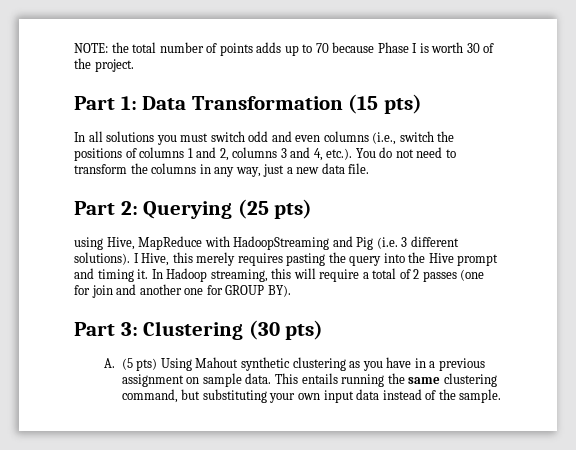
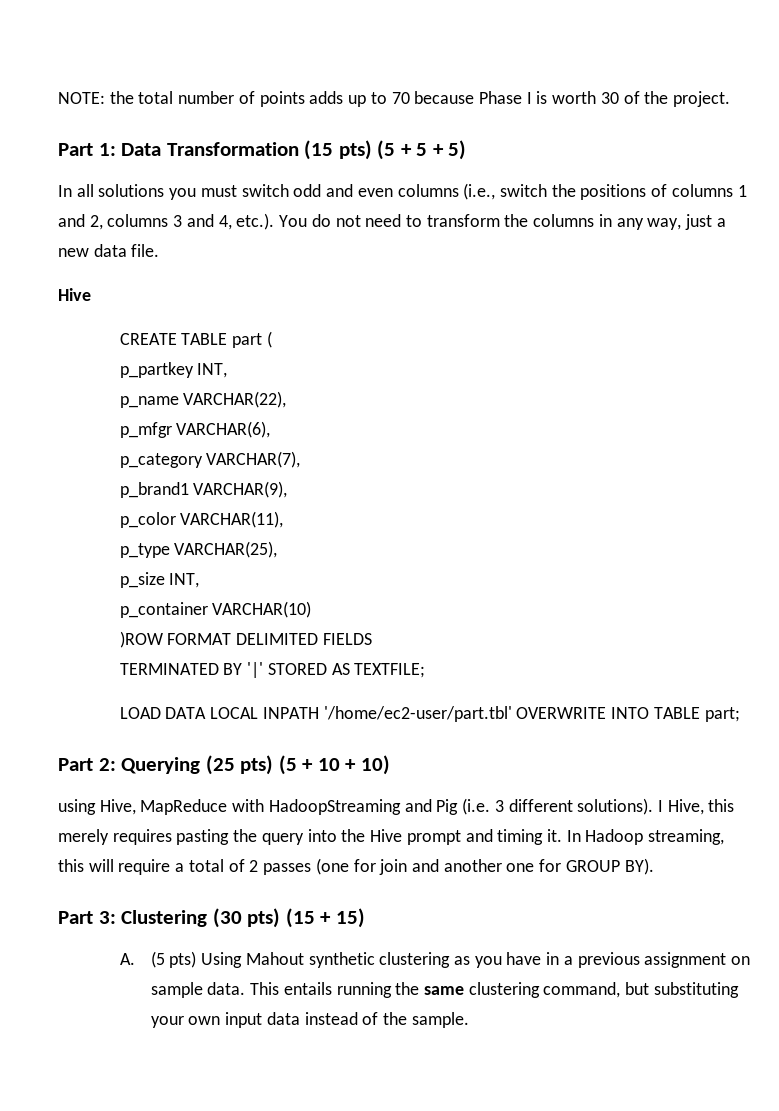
- Part 1: Data Transformation (15 pts)
+ Part 1: Data Transformation (15 pts) (5 + 5 + 5)
  In all solutions you must switch odd and even columns (i.e., switch the positions of columns 1 and 2, columns 3 and 4, etc.). You do not need to transform the columns in any way, just a new data file.
+ Hive
+ CREATE TABLE part (
+ p_partkey INT,
+ p_name VARCHAR(22),
+ p_mfgr VARCHAR(6),
+ p_category VARCHAR(7),
+ p_brand1 VARCHAR(9),
+ p_color VARCHAR(11),
+ p_type VARCHAR(25),
+ p_size INT,
+ p_container VARCHAR(10)
+ )ROW FORMAT DELIMITED FIELDS
+ TERMINATED BY '|' STORED AS TEXTFILE;
+ LOAD DATA LOCAL INPATH '/home/ec2-user/part.tbl' OVERWRITE INTO TABLE part;
- Part 2: Querying (25 pts)
+ Part 2: Querying (25 pts) (5 + 10 + 10)
- Part 3: Clustering (30 pts)
+ Part 3: Clustering (30 pts) (15 + 15)

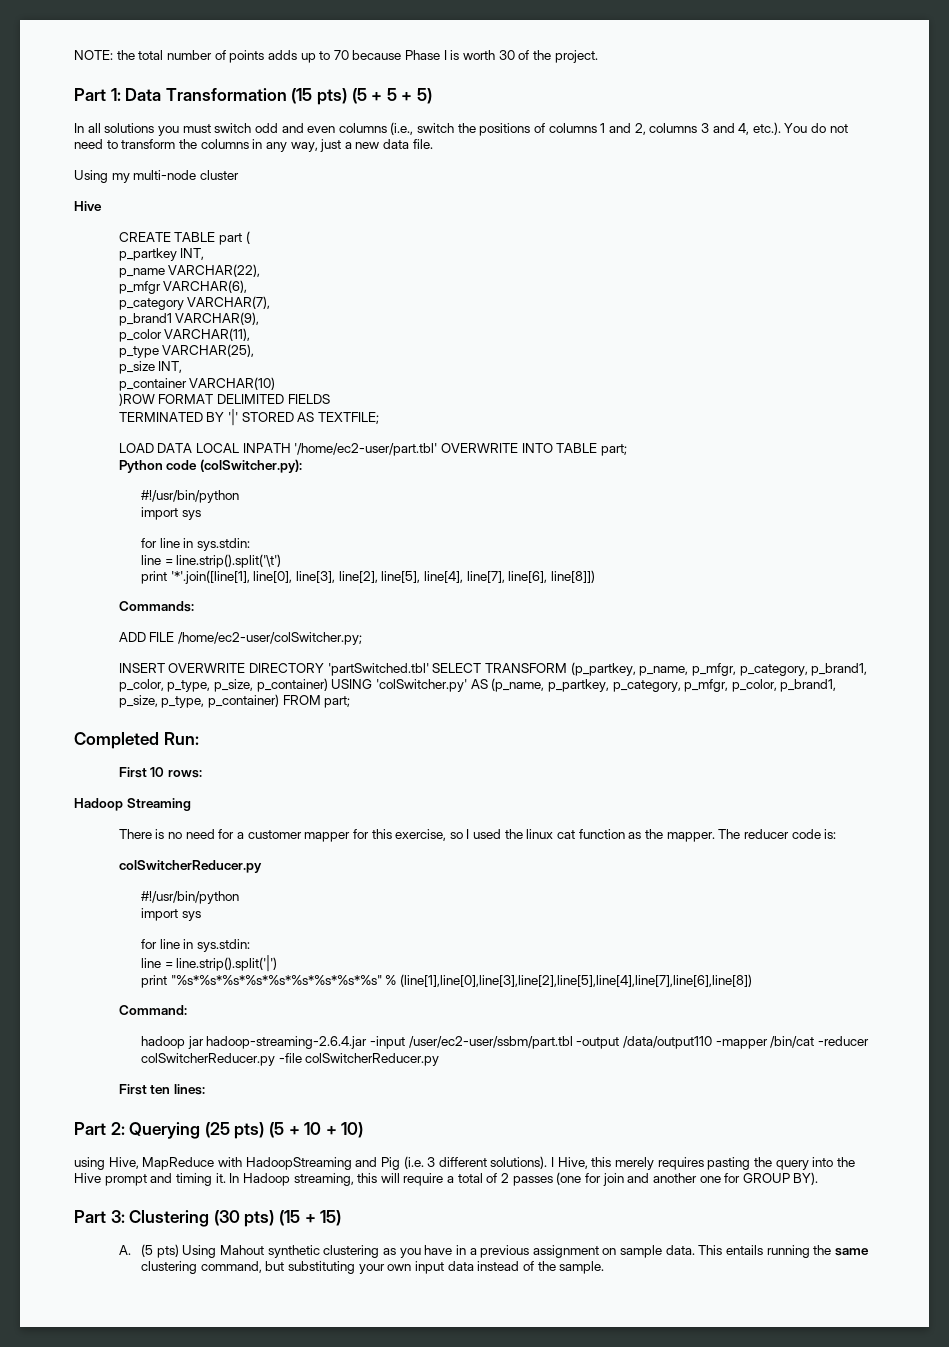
+ Using my multi-node cluster
+ Python code (colSwitcher.py):
+ #!/usr/bin/python
+ import sys
+ for line in sys.stdin:
+ line = line.strip().split('\t')
+ print '*'.join([line[1], line[0], line[3], line[2], line[5], line[4], line[7], line[6], line[8]])
+ Commands:
+ ADD FILE /home/ec2-user/colSwitcher.py;
+ INSERT OVERWRITE DIRECTORY 'partSwitched.tbl' SELECT TRANSFORM (p_partkey, p_name, p_mfgr, p_category, p_brand1, p_color, p_type, p_size, p_container) USING 'colSwitcher.py' AS (p_name, p_partkey, p_category, p_mfgr, p_color, p_brand1, p_size, p_type, p_container) FROM part;
+ Completed Run:
+ First 10 rows:
+ Hadoop Streaming
+ There is no need for a customer mapper for this exercise, so I used the linux cat function as the mapper. The reducer code is:
+ colSwitcherReducer.py
+ #!/usr/bin/python
+ import sys
+ for line in sys.stdin:
+ line = line.strip().split('|')
+ print "%s*%s*%s*%s*%s*%s*%s*%s*%s" % (line[1],line[0],line[3],line[2],line[5],line[4],line[7],line[6],line[8])
+ Command:
+ hadoop jar hadoop-streaming-2.6.4.jar -input /user/ec2-user/ssbm/part.tbl -output /data/output110 -mapper /bin/cat -reducer colSwitcherReducer.py -file colSwitcherReducer.py
+ First ten lines:

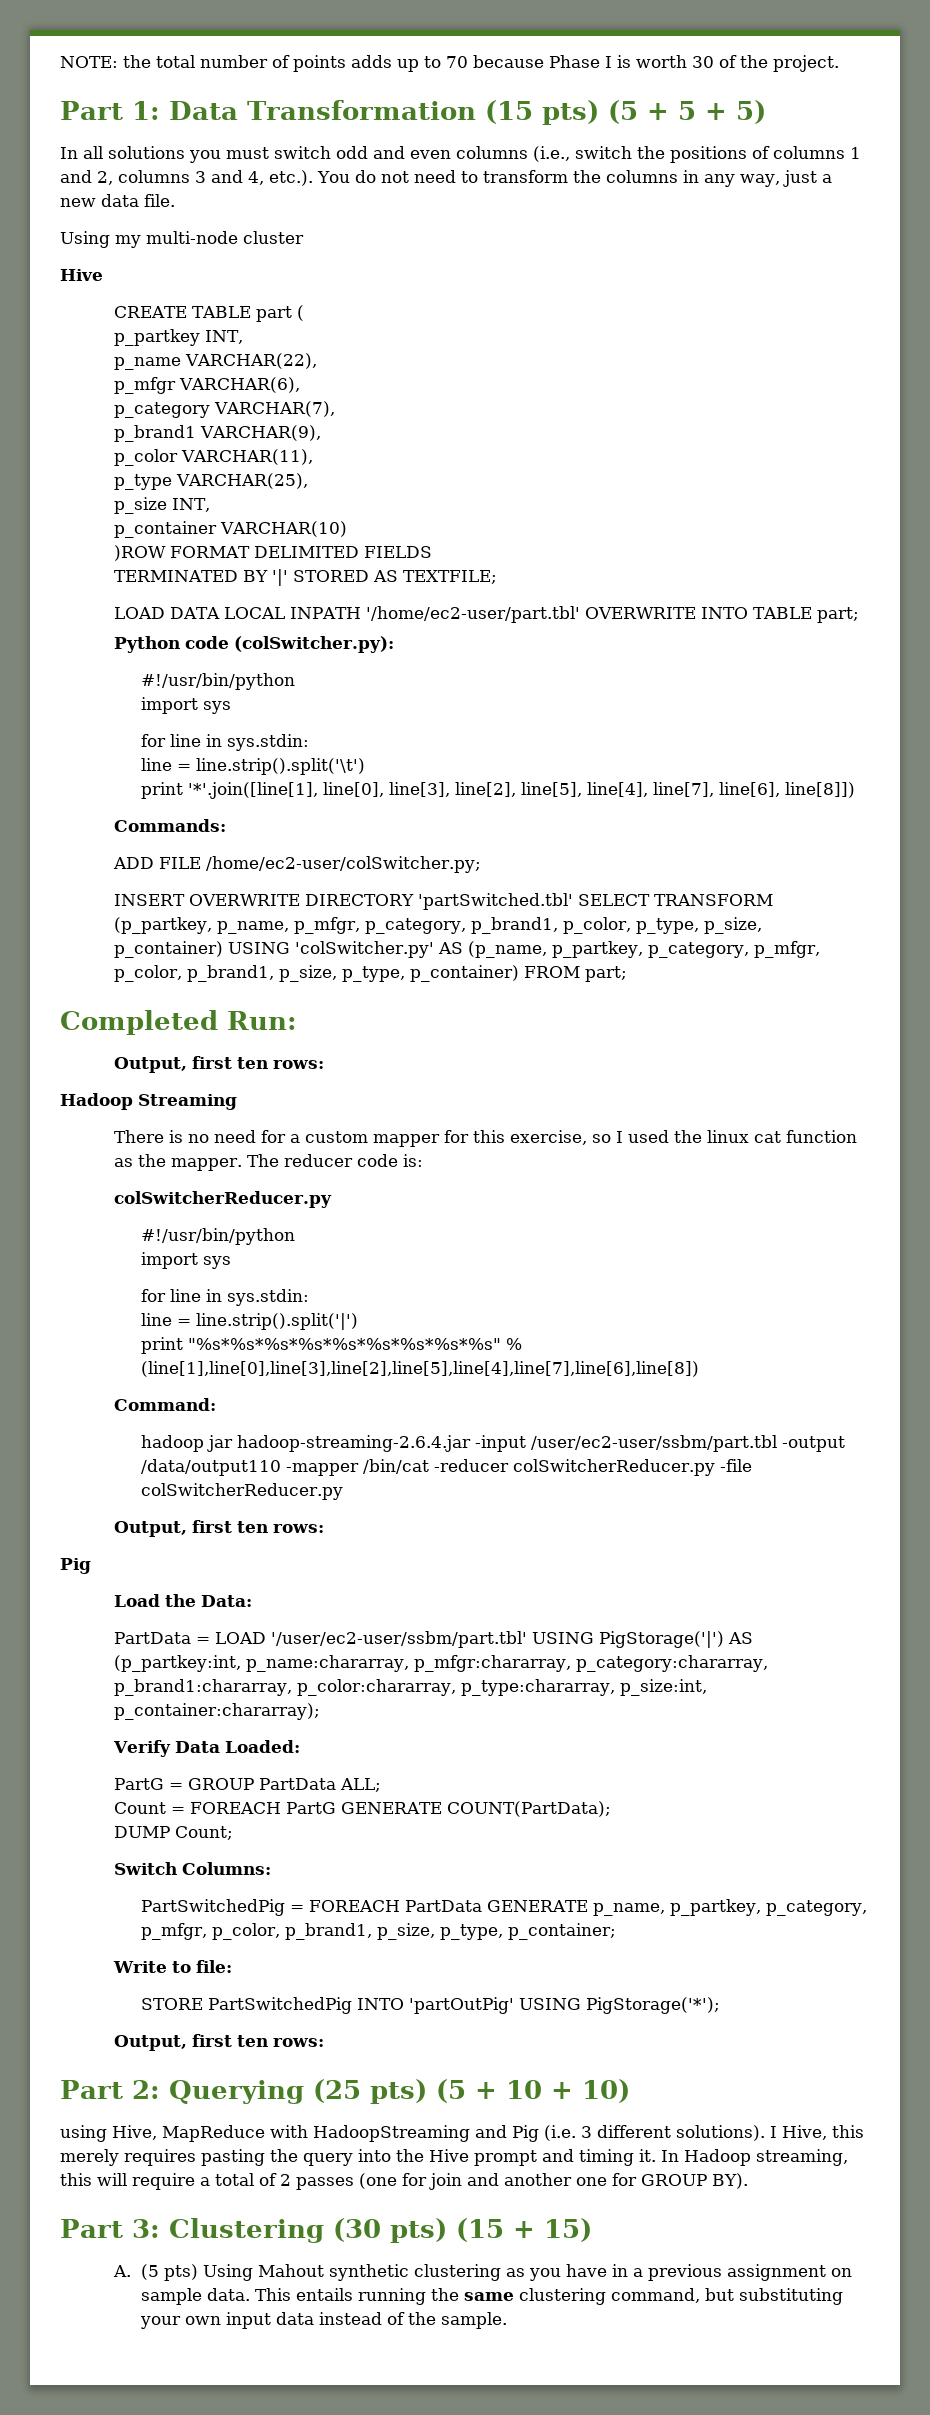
  Completed Run:
- First 10 rows:
+ Output, first ten rows:
- There is no need for a customer mapper for this exercise, so I used the linux cat function as the mapper.
+ There is no need for a custom mapper for this exercise, so I used the linux cat function as the mapper.
  hadoop jar hadoop-streaming-2.6.4.jar -input /user/ec2-user/ssbm/part.tbl -output /data/output110 -mapper /bin/cat -reducer colSwitcherReducer.py -file colSwitcherReducer.py
- First ten lines:
+ Output, first ten rows:
+ Pig
+ Load the Data:
+ PartData = LOAD '/user/ec2-user/ssbm/part.tbl' USING PigStorage('|') AS (p_partkey:int, p_name:chararray, p_mfgr:chararray, p_category:chararray, p_brand1:chararray, p_color:chararray, p_type:chararray, p_size:int, p_container:chararray);
+ Verify Data Loaded:
+ PartG = GROUP PartData ALL;
+ Count = FOREACH PartG GENERATE COUNT(PartData);
+ DUMP Count;
+ Switch Columns:
+ PartSwitchedPig = FOREACH PartData GENERATE p_name, p_partkey, p_category, p_mfgr, p_color, p_brand1, p_size, p_type, p_container;
+ Write to file:
+ STORE PartSwitchedPig INTO 'partOutPig' USING PigStorage('*');
+ Output, first ten rows:

